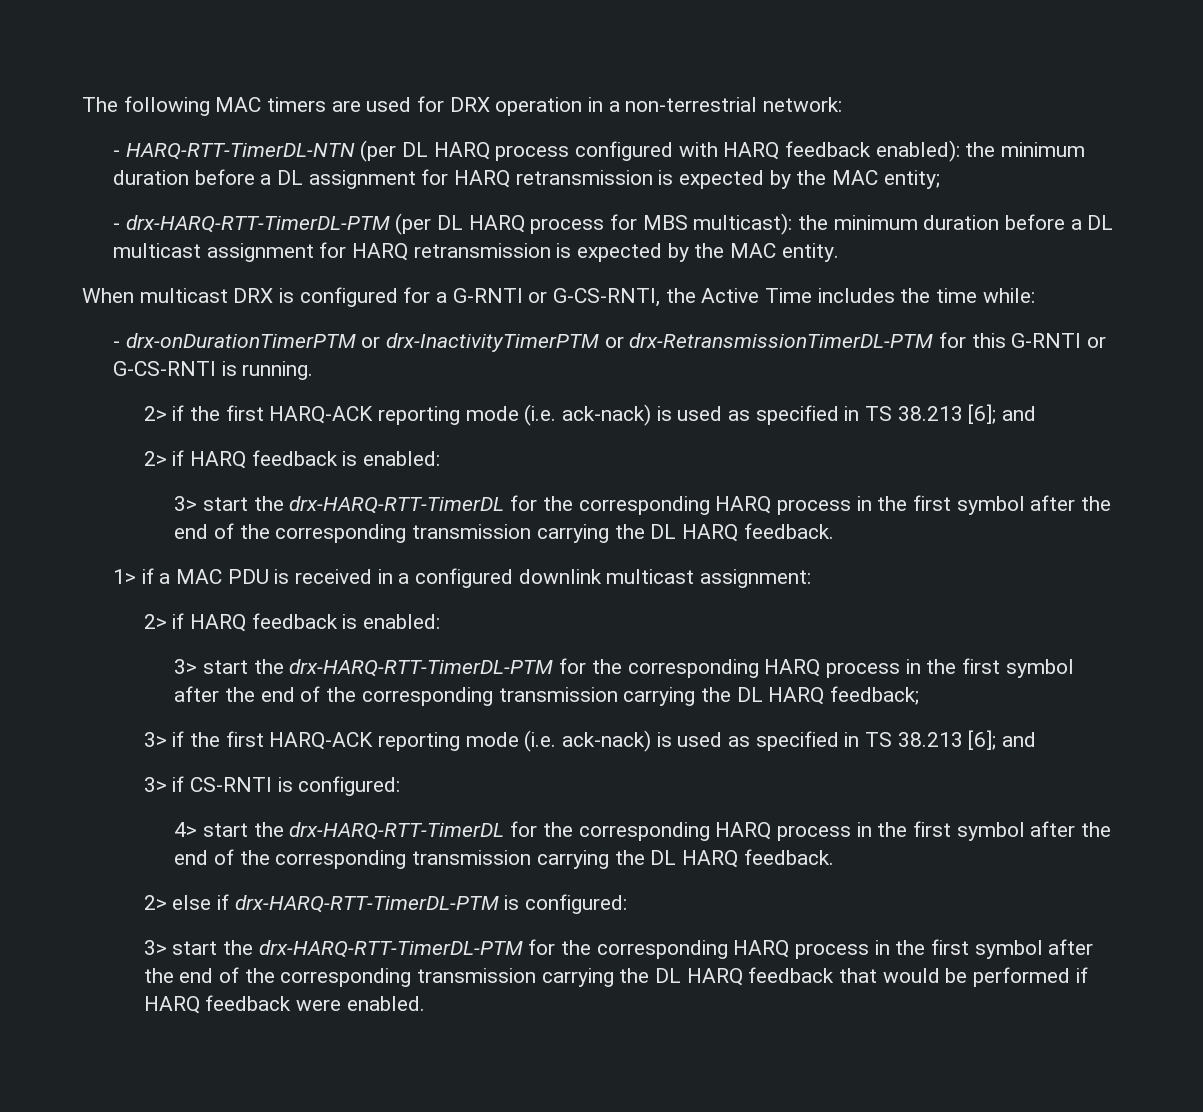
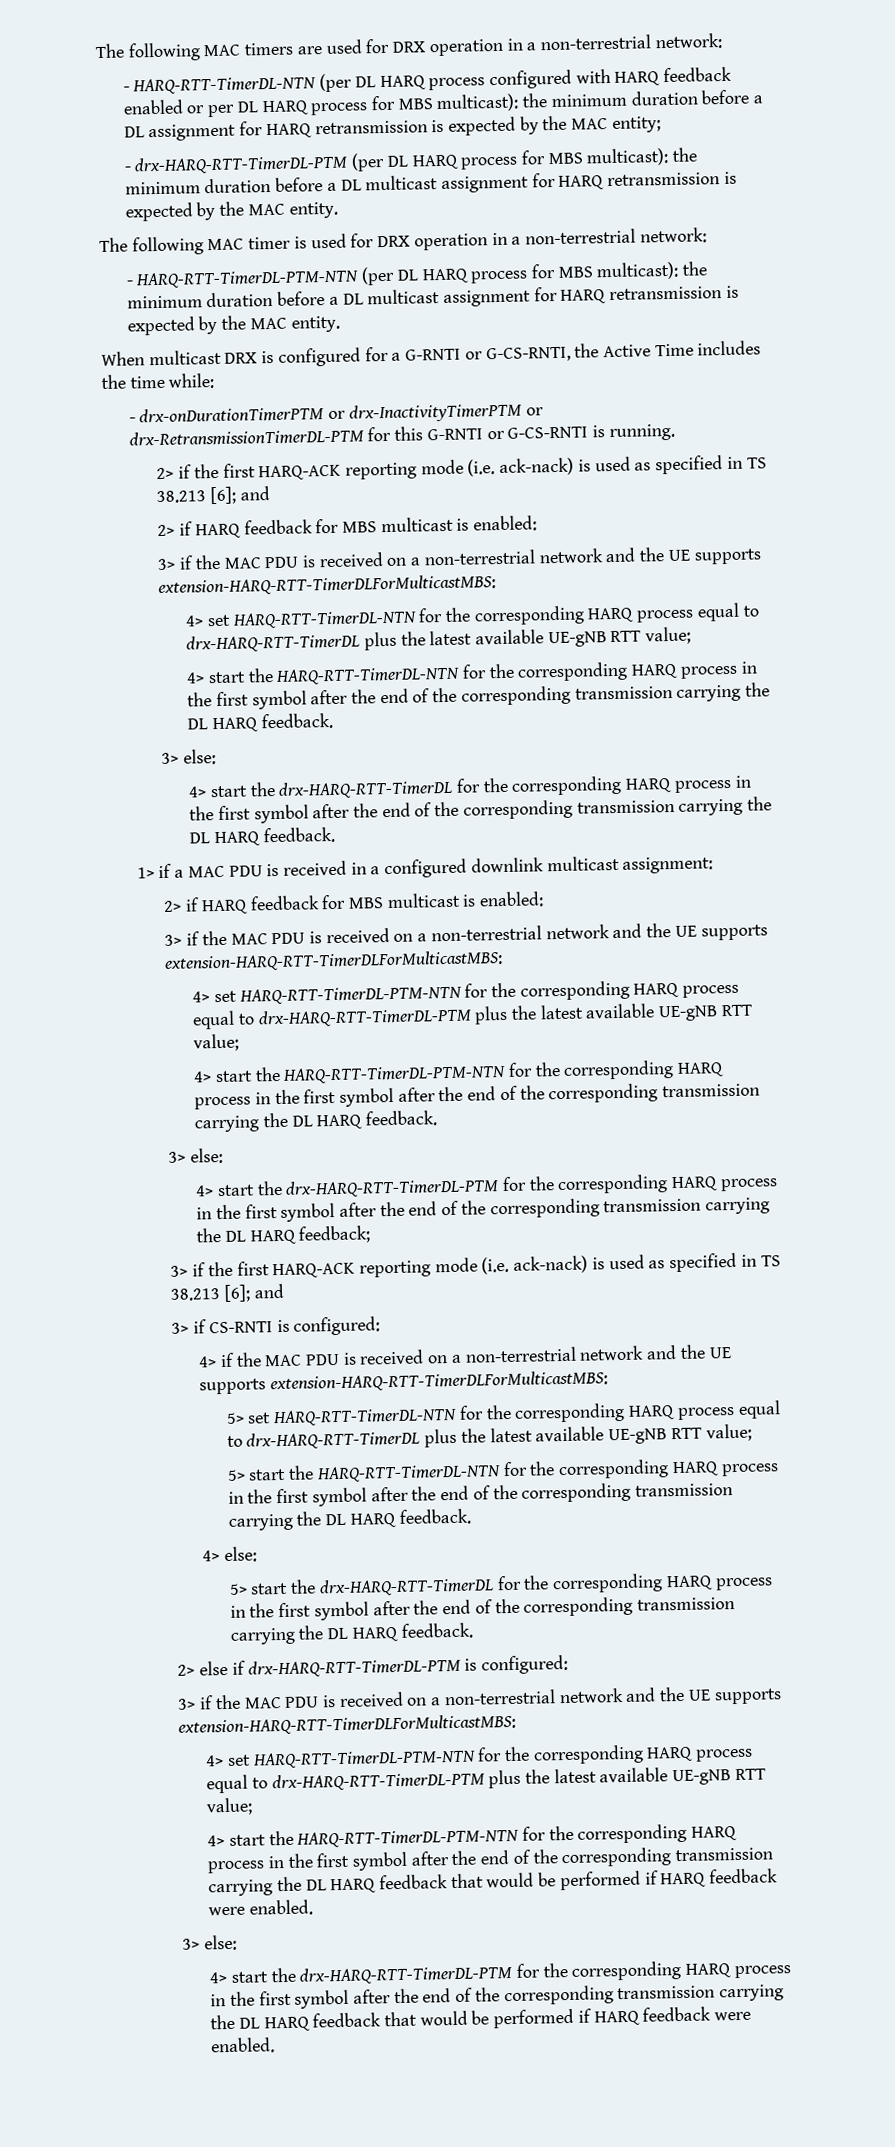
- - HARQ-RTT-TimerDL-NTN (per DL HARQ process configured with HARQ feedback enabled): the minimum duration before a DL assignment for HARQ retransmission is expected by the MAC entity;
+ - HARQ-RTT-TimerDL-NTN (per DL HARQ process configured with HARQ feedback enabled or per DL HARQ process for MBS multicast): the minimum duration before a DL assignment for HARQ retransmission is expected by the MAC entity;
+ The following MAC timer is used for DRX operation in a non-terrestrial network:
+ - HARQ-RTT-TimerDL-PTM-NTN (per DL HARQ process for MBS multicast): the minimum duration before a DL multicast assignment for HARQ retransmission is expected by the MAC entity.
  2> if the first HARQ-ACK reporting mode (i.e. ack-nack) is used as specified in TS 38.213 [6]; and
- 2> if HARQ feedback is enabled:
- 3> start the drx-HARQ-RTT-TimerDL for the corresponding HARQ process in the first symbol after the end of the corresponding transmission carrying the DL HARQ feedback.
+ 2> if HARQ feedback for MBS multicast is enabled:
+ 3> if the MAC PDU is received on a non-terrestrial network and the UE supports extension-HARQ-RTT-TimerDLForMulticastMBS:
+ 4> set HARQ-RTT-TimerDL-NTN for the corresponding HARQ process equal to drx-HARQ-RTT-TimerDL plus the latest available UE-gNB RTT value;
+ 4> start the HARQ-RTT-TimerDL-NTN for the corresponding HARQ process in the first symbol after the end of the corresponding transmission carrying the DL HARQ feedback.
+ 3> else:
+ 4> start the drx-HARQ-RTT-TimerDL for the corresponding HARQ process in the first symbol after the end of the corresponding transmission carrying the DL HARQ feedback.
  1> if a MAC PDU is received in a configured downlink multicast assignment:
- 2> if HARQ feedback is enabled:
- 3> start the drx-HARQ-RTT-TimerDL-PTM for the corresponding HARQ process in the first symbol after the end of the corresponding transmission carrying the DL HARQ feedback;
+ 2> if HARQ feedback for MBS multicast is enabled:
+ 3> if the MAC PDU is received on a non-terrestrial network and the UE supports extension-HARQ-RTT-TimerDLForMulticastMBS:
+ 4> set HARQ-RTT-TimerDL-PTM-NTN for the corresponding HARQ process equal to drx-HARQ-RTT-TimerDL-PTM plus the latest available UE-gNB RTT value;
+ 4> start the HARQ-RTT-TimerDL-PTM-NTN for the corresponding HARQ process in the first symbol after the end of the corresponding transmission carrying the DL HARQ feedback.
+ 3> else:
+ 4> start the drx-HARQ-RTT-TimerDL-PTM for the corresponding HARQ process in the first symbol after the end of the corresponding transmission carrying the DL HARQ feedback;
- 4> start the drx-HARQ-RTT-TimerDL for the corresponding HARQ process in the first symbol after the end of the corresponding transmission carrying the DL HARQ feedback.
+ 4> if the MAC PDU is received on a non-terrestrial network and the UE supports extension-HARQ-RTT-TimerDLForMulticastMBS:
+ 5> set HARQ-RTT-TimerDL-NTN for the corresponding HARQ process equal to drx-HARQ-RTT-TimerDL plus the latest available UE-gNB RTT value;
+ 5> start the HARQ-RTT-TimerDL-NTN for the corresponding HARQ process in the first symbol after the end of the corresponding transmission carrying the DL HARQ feedback.
+ 4> else:
+ 5> start the drx-HARQ-RTT-TimerDL for the corresponding HARQ process in the first symbol after the end of the corresponding transmission carrying the DL HARQ feedback.
  2> else if drx-HARQ-RTT-TimerDL-PTM is configured:
- 3> start the drx-HARQ-RTT-TimerDL-PTM for the corresponding HARQ process in the first symbol after the end of the corresponding transmission carrying the DL HARQ feedback that would be performed if HARQ feedback were enabled.
+ 3> if the MAC PDU is received on a non-terrestrial network and the UE supports extension-HARQ-RTT-TimerDLForMulticastMBS:
+ 4> set HARQ-RTT-TimerDL-PTM-NTN for the corresponding HARQ process equal to drx-HARQ-RTT-TimerDL-PTM plus the latest available UE-gNB RTT value;
+ 4> start the HARQ-RTT-TimerDL-PTM-NTN for the corresponding HARQ process in the first symbol after the end of the corresponding transmission carrying the DL HARQ feedback that would be performed if HARQ feedback were enabled.
+ 3> else:
+ 4> start the drx-HARQ-RTT-TimerDL-PTM for the corresponding HARQ process in the first symbol after the end of the corresponding transmission carrying the DL HARQ feedback that would be performed if HARQ feedback were enabled.

